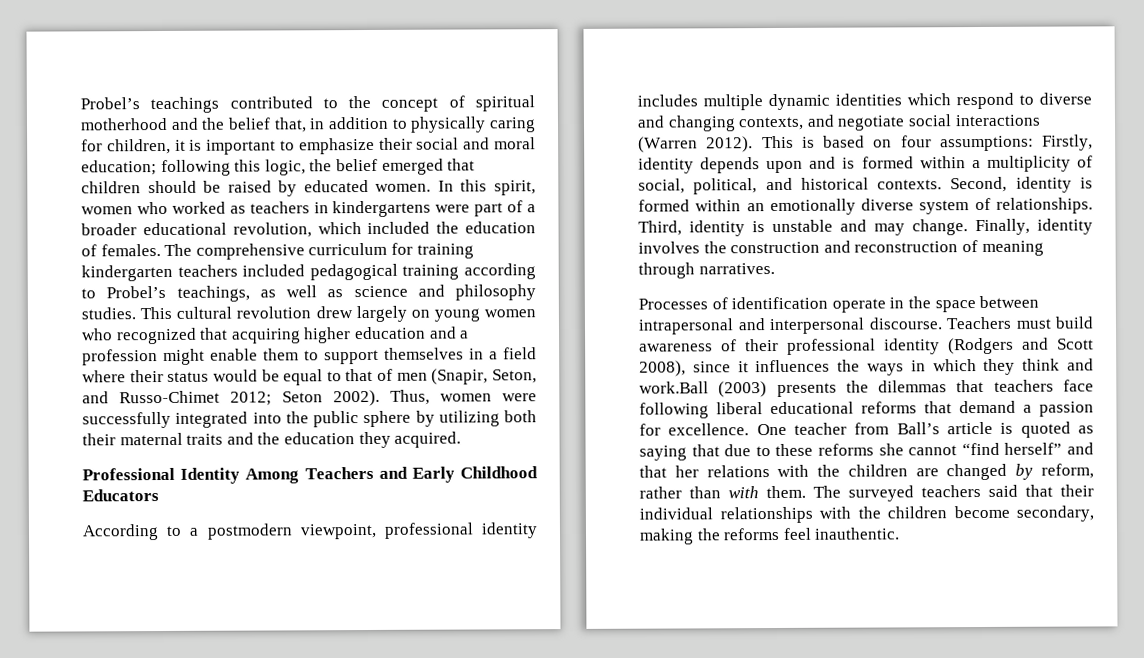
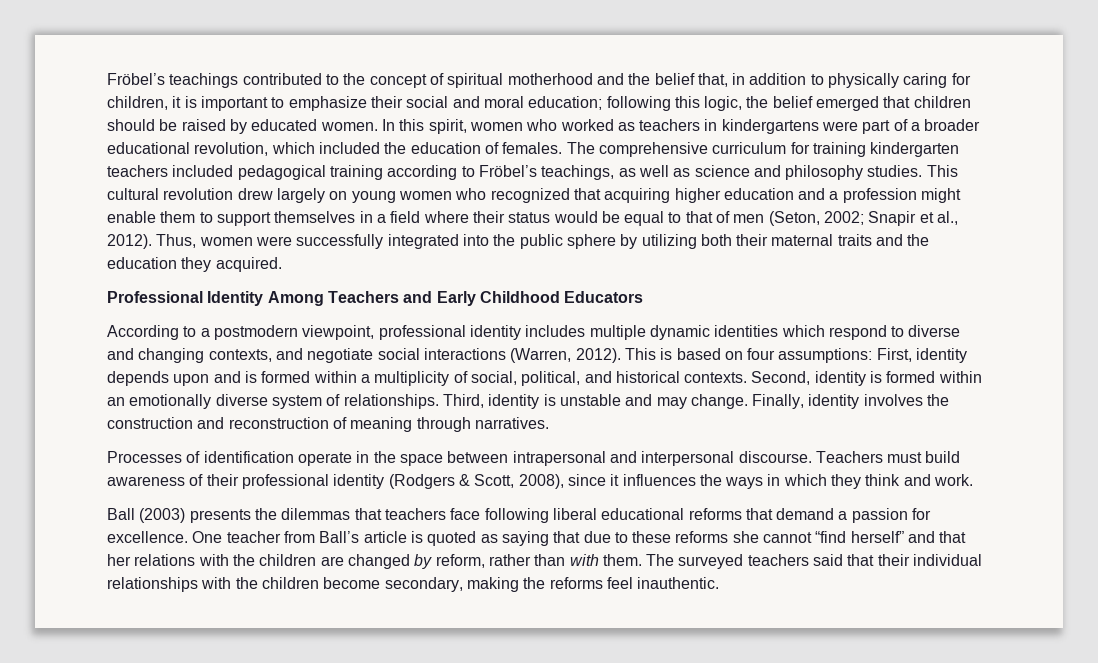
- Probel’s teachings contributed to the concept of spiritual motherhood and the belief that, in addition to physically caring for children, it is important to emphasize their social and moral education; following this logic, the belief emerged that children should be raised by educated women.
+ Fröbel’s teachings contributed to the concept of spiritual motherhood and the belief that, in addition to physically caring for children, it is important to emphasize their social and moral education; following this logic, the belief emerged that children should be raised by educated women.
- The comprehensive curriculum for training kindergarten teachers included pedagogical training according to Probel’s teachings, as well as science and philosophy studies.
+ The comprehensive curriculum for training kindergarten teachers included pedagogical training according to Fröbel’s teachings, as well as science and philosophy studies.
- This cultural revolution drew largely on young women who recognized that acquiring higher education and a profession might enable them to support themselves in a field where their status would be equal to that of men (Snapir, Seton, and Russo-Chimet 2012; Seton 2002).
+ This cultural revolution drew largely on young women who recognized that acquiring higher education and a profession might enable them to support themselves in a field where their status would be equal to that of men (Seton, 2002; Snapir et al., 2012).
- According to a postmodern viewpoint, professional identity includes multiple dynamic identities which respond to diverse and changing contexts, and negotiate social interactions (Warren 2012).
+ According to a postmodern viewpoint, professional identity includes multiple dynamic identities which respond to diverse and changing contexts, and negotiate social interactions (Warren, 2012).
- This is based on four assumptions: Firstly, identity depends upon and is formed within a multiplicity of social, political, and historical contexts.
+ This is based on four assumptions: First, identity depends upon and is formed within a multiplicity of social, political, and historical contexts.
- Teachers must build awareness of their professional identity (Rodgers and Scott 2008), since it influences the ways in which they think and work.Ball (2003) presents the dilemmas that teachers face following liberal educational reforms that demand a passion for excellence.
+ Teachers must build awareness of their professional identity (Rodgers & Scott, 2008), since it influences the ways in which they think and work.
+ Ball (2003) presents the dilemmas that teachers face following liberal educational reforms that demand a passion for excellence.

